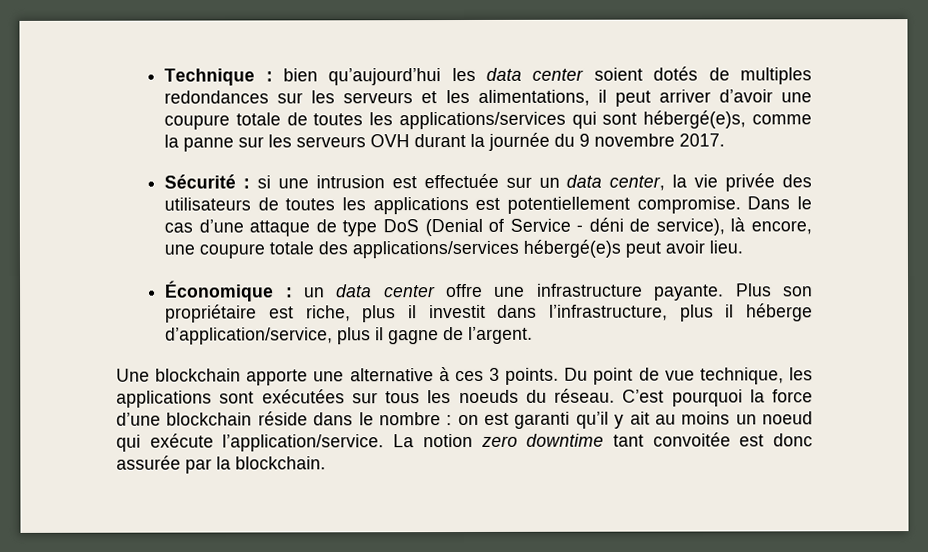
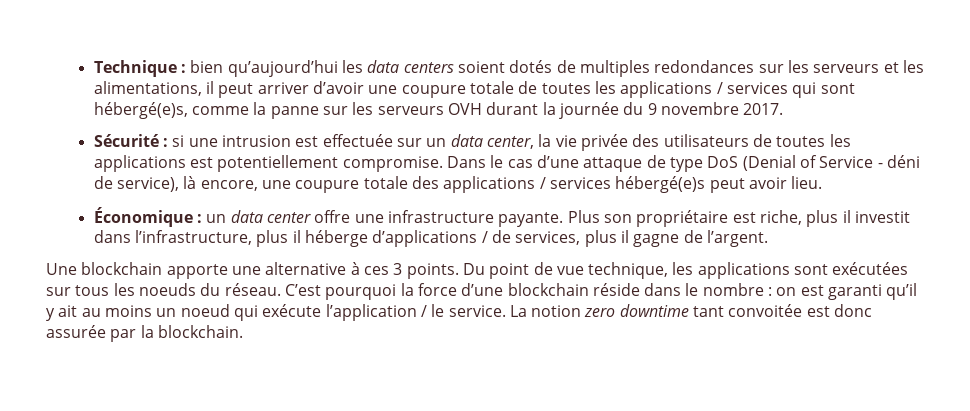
- Technique : bien qu’aujourd’hui les data center soient dotés de multiples redondances sur les serveurs et les alimentations, il peut arriver d’avoir une coupure totale de toutes les applications/services qui sont hébergé(e)s, comme la panne sur les serveurs OVH durant la journée du 9 novembre 2017.
+ Technique : bien qu’aujourd’hui les data centers soient dotés de multiples redondances sur les serveurs et les alimentations, il peut arriver d’avoir une coupure totale de toutes les applications / services qui sont hébergé(e)s, comme la panne sur les serveurs OVH durant la journée du 9 novembre 2017.
- Dans le cas d’une attaque de type DoS (Denial of Service - déni de service), là encore, une coupure totale des applications/services hébergé(e)s peut avoir lieu.
+ Dans le cas d’une attaque de type DoS (Denial of Service - déni de service), là encore, une coupure totale des applications / services hébergé(e)s peut avoir lieu.
- Plus son propriétaire est riche, plus il investit dans l’infrastructure, plus il héberge d’application/service, plus il gagne de l’argent.
+ Plus son propriétaire est riche, plus il investit dans l’infrastructure, plus il héberge d’applications / de services, plus il gagne de l’argent.
- C’est pourquoi la force d’une blockchain réside dans le nombre : on est garanti qu’il y ait au moins un noeud qui exécute l’application/service.
+ C’est pourquoi la force d’une blockchain réside dans le nombre : on est garanti qu’il y ait au moins un noeud qui exécute l’application / le service.

